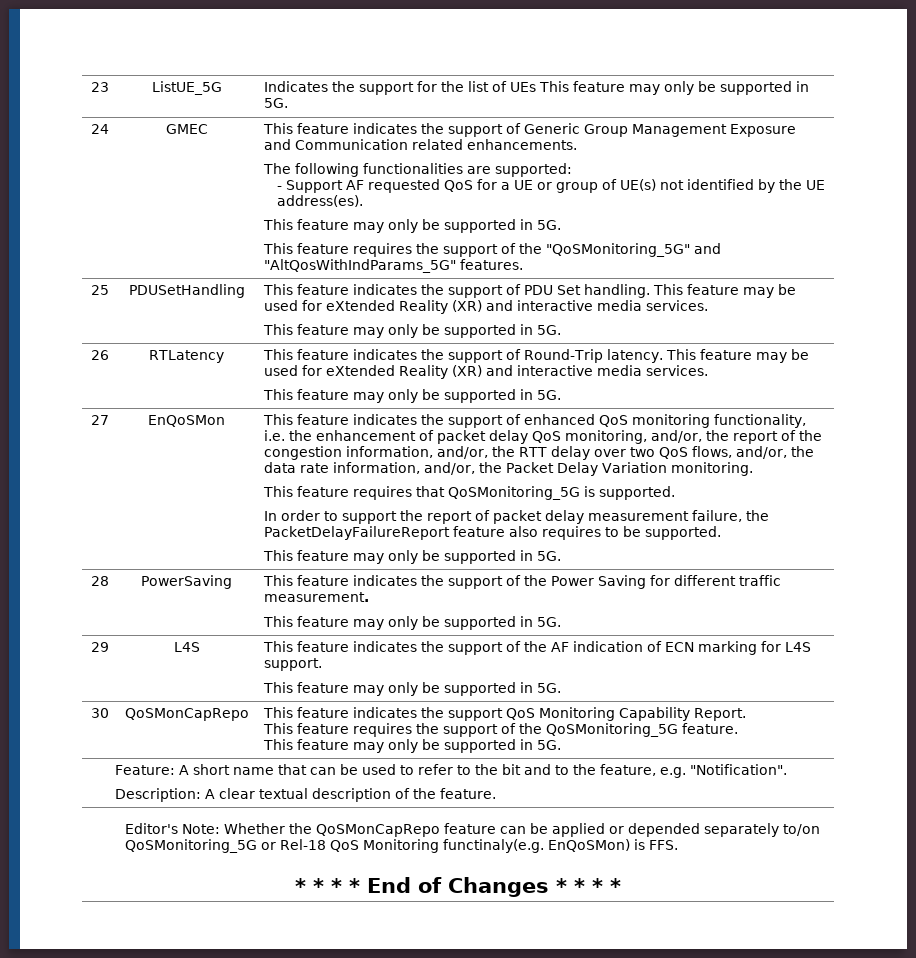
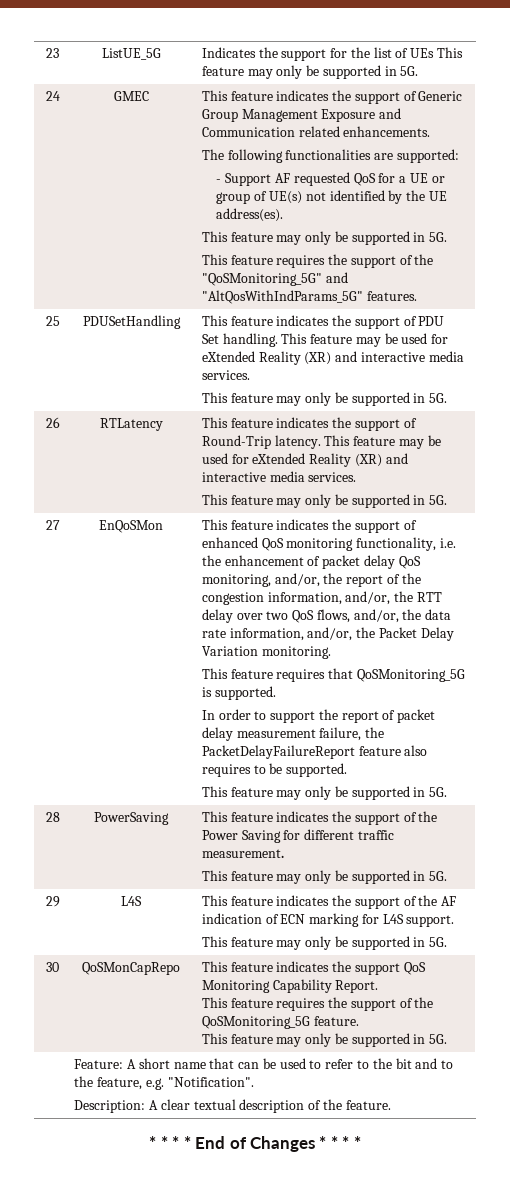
- Editor's Note: Whether the QoSMonCapRepo feature can be applied or depended separately to/on QoSMonitoring_5G or Rel-18 QoS Monitoring functinaly(e.g. EnQoSMon) is FFS.

